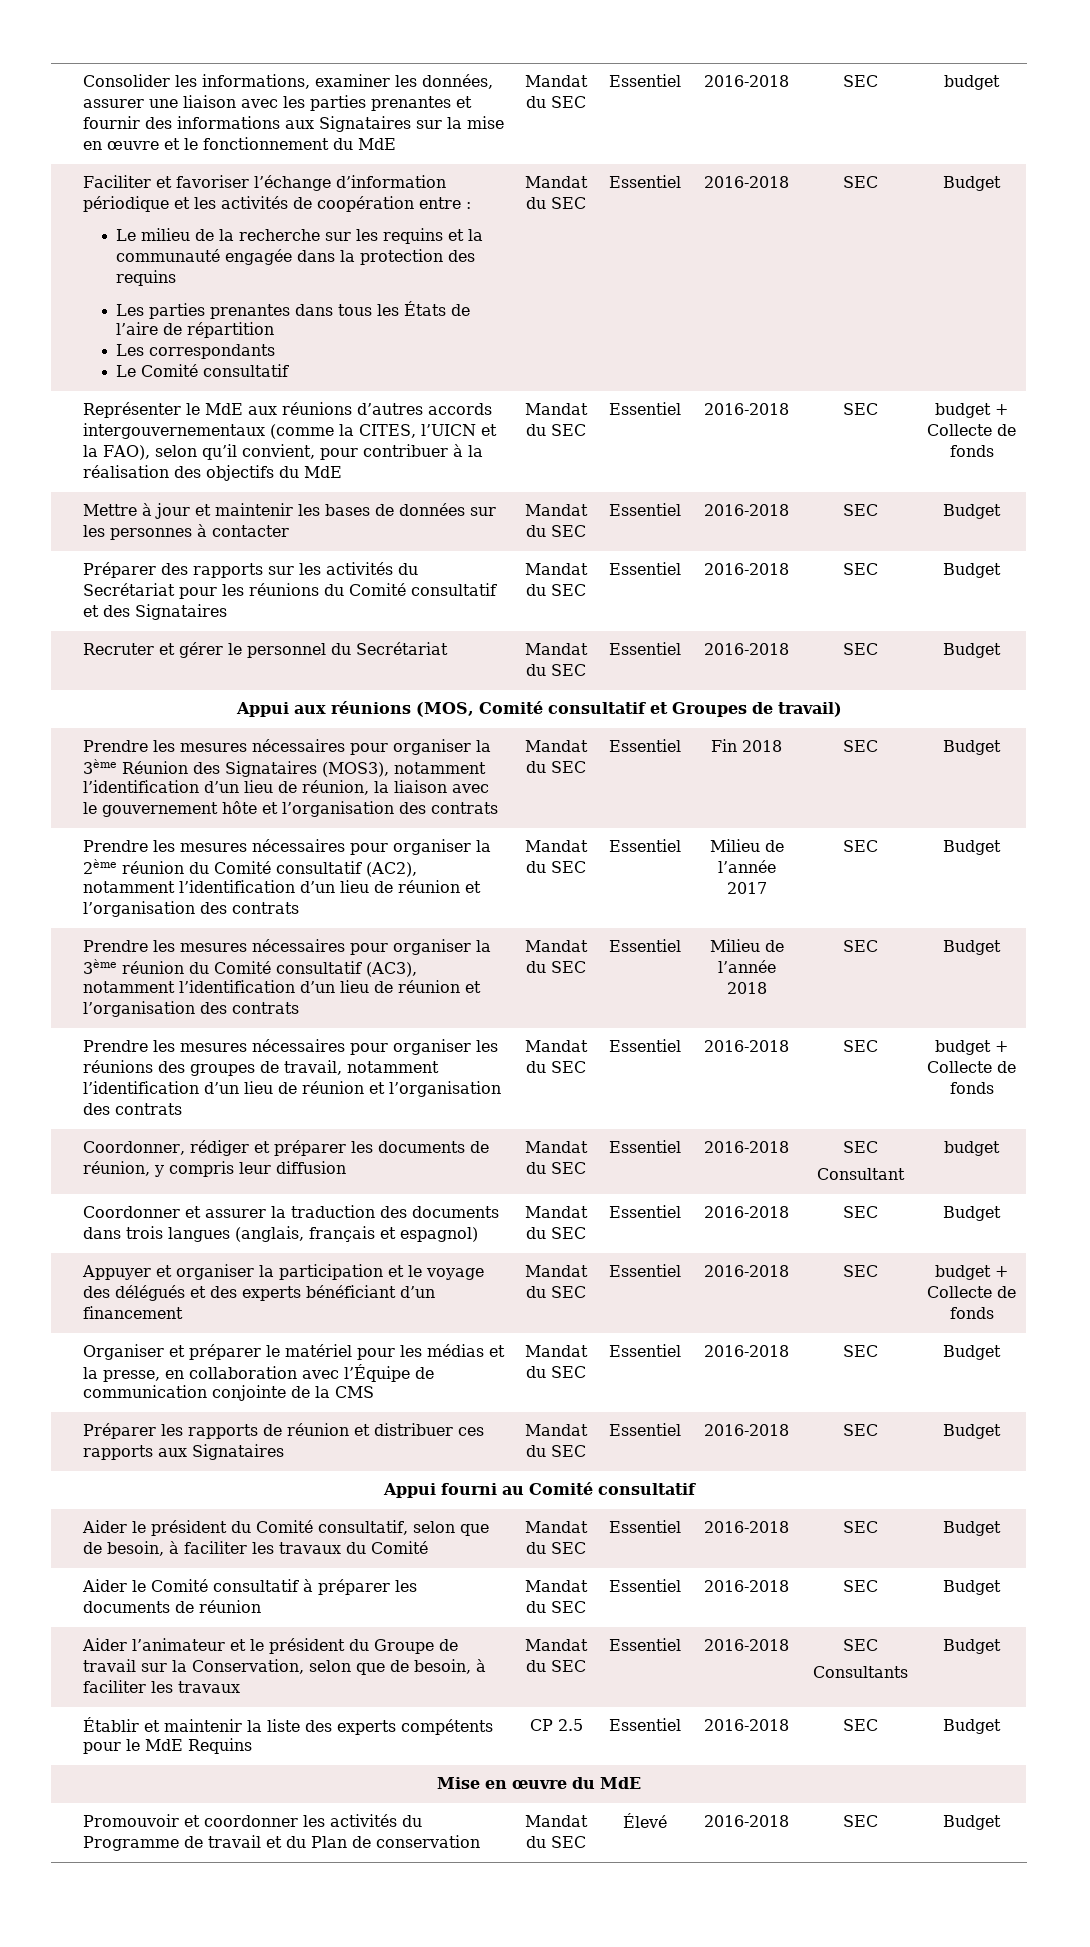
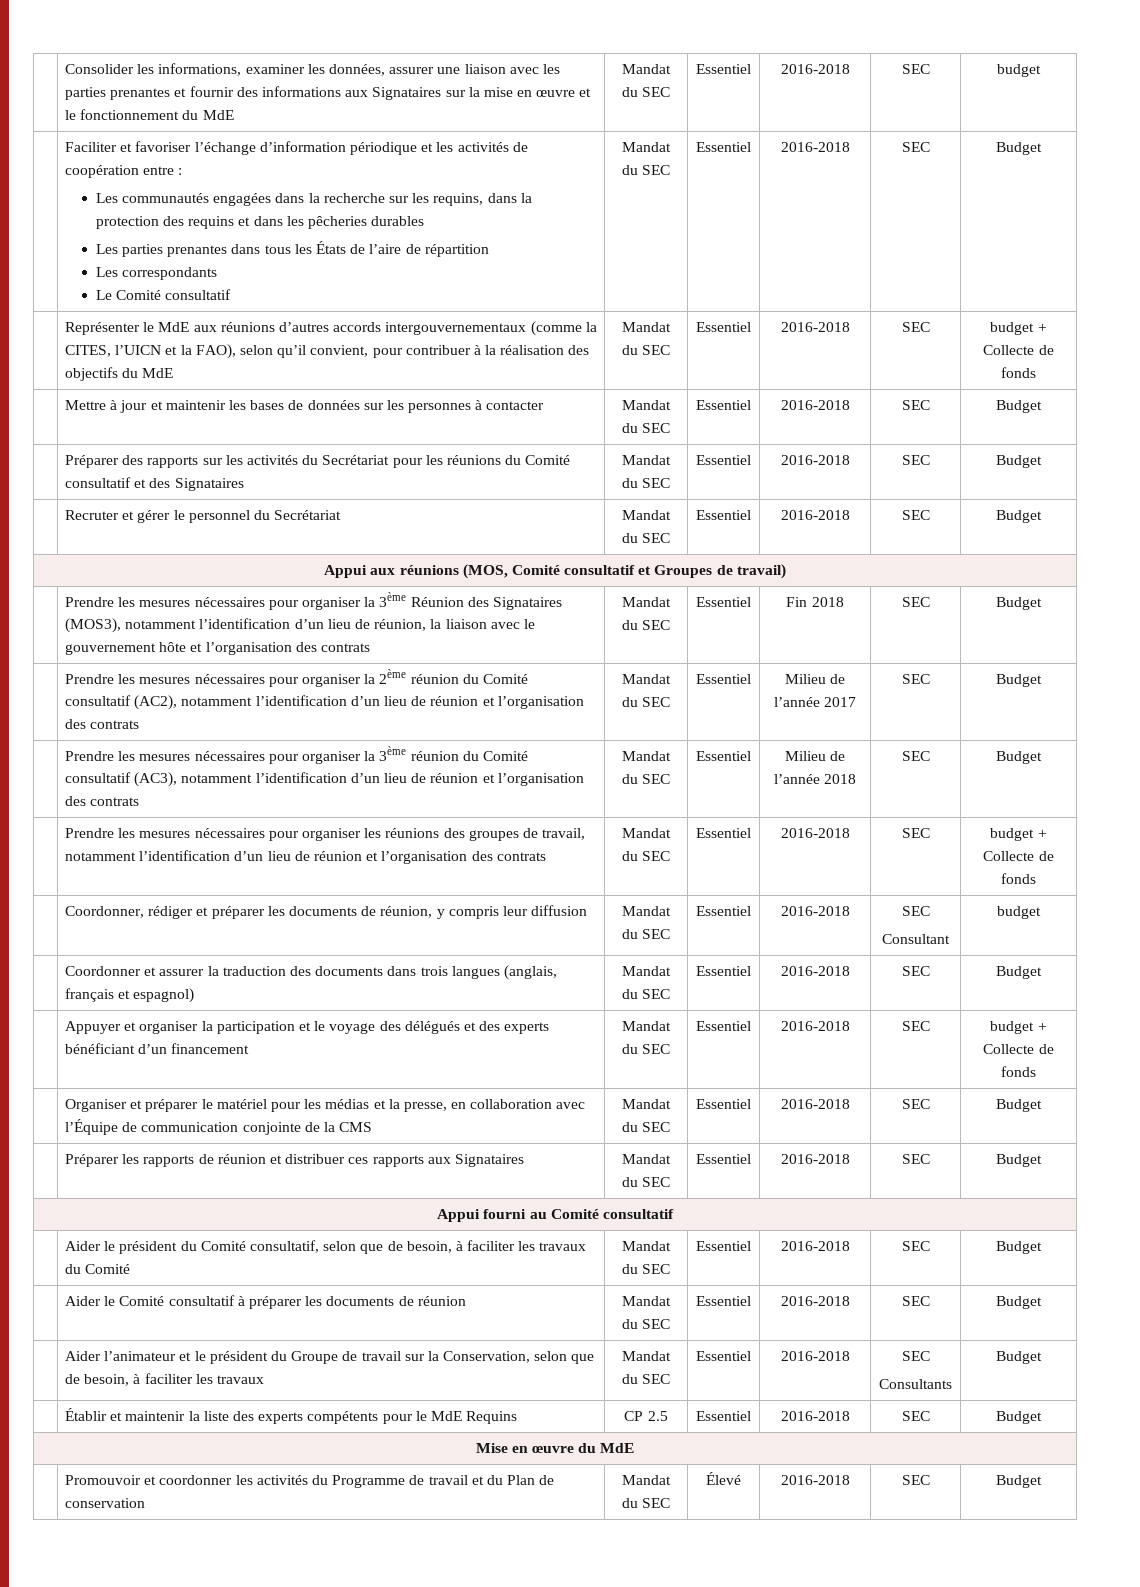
- Le milieu de la recherche sur les requins et la communauté engagée dans la protection des requins
+ Les communautés engagées dans la recherche sur les requins, dans la protection des requins et dans les pêcheries durables

